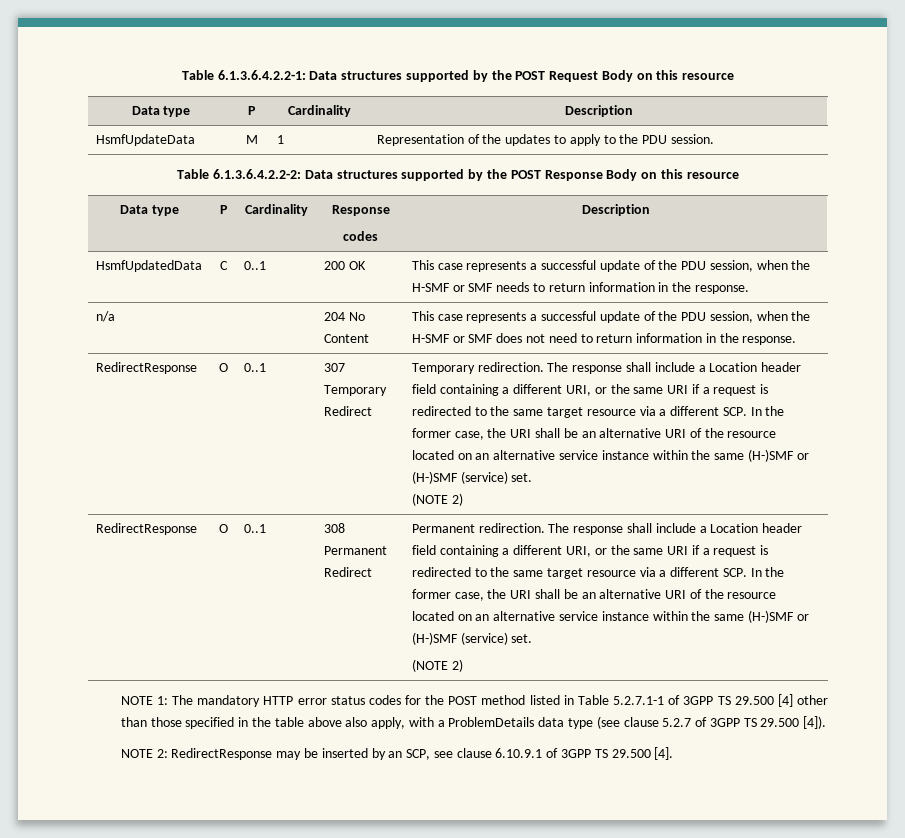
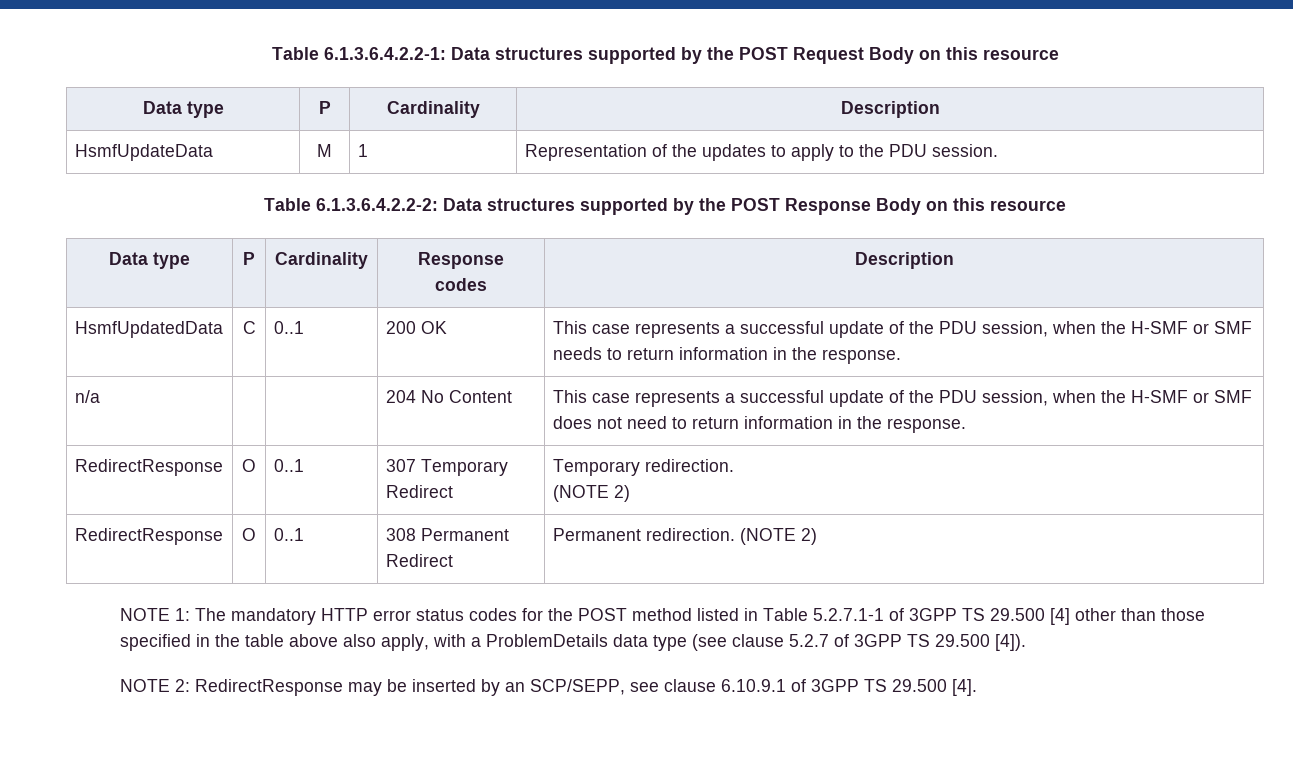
- Temporary redirection. The response shall include a Location header field containing a different URI, or the same URI if a request is redirected to the same target resource via a different SCP. In the former case, the URI shall be an alternative URI of the resource located on an alternative service instance within the same (H-)SMF or (H-)SMF (service) set.
+ Temporary redirection.
- Permanent redirection. The response shall include a Location header field containing a different URI, or the same URI if a request is redirected to the same target resource via a different SCP. In the former case, the URI shall be an alternative URI of the resource located on an alternative service instance within the same (H-)SMF or (H-)SMF (service) set.
- (NOTE 2)
+ Permanent redirection. (NOTE 2)
- NOTE 2: RedirectResponse may be inserted by an SCP, see clause 6.10.9.1 of 3GPP TS 29.500 [4].
+ NOTE 2: RedirectResponse may be inserted by an SCP/SEPP, see clause 6.10.9.1 of 3GPP TS 29.500 [4].

